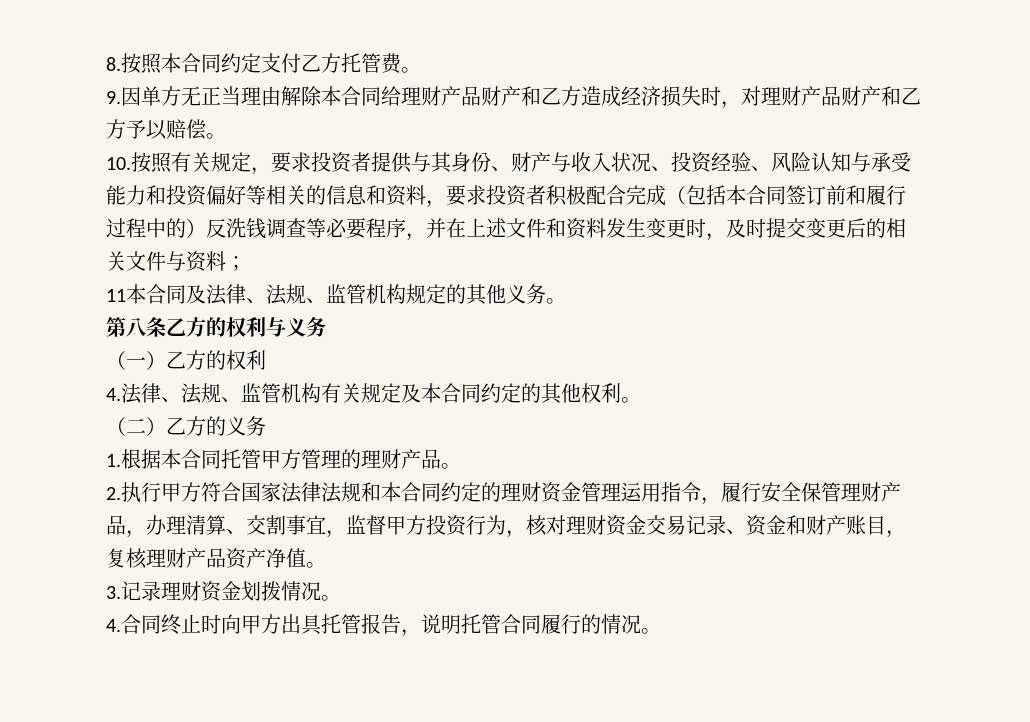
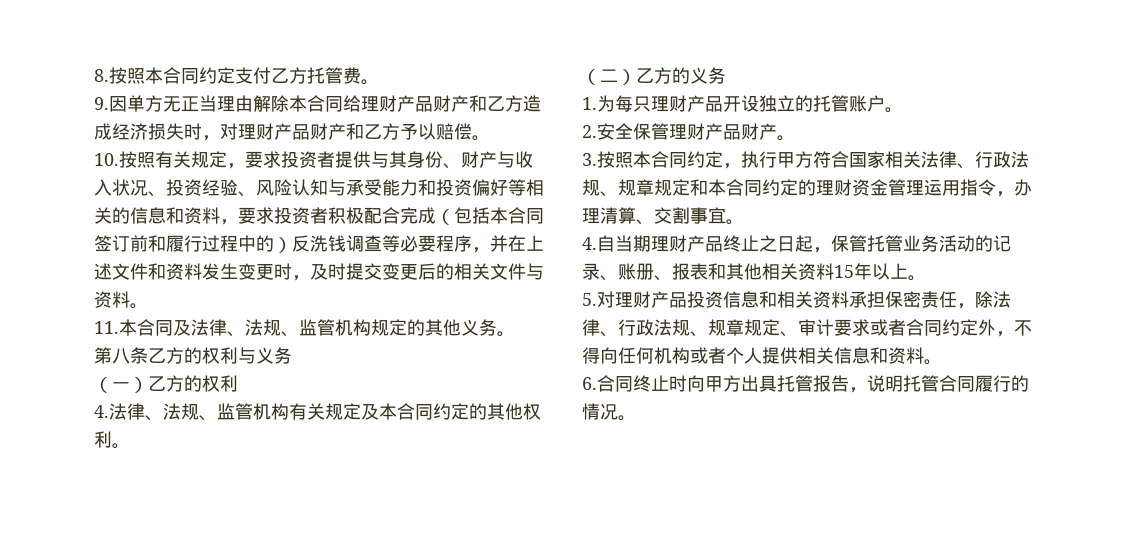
- 10.按照有关规定，要求投资者提供与其身份、财产与收入状况、投资经验、风险认知与承受能力和投资偏好等相关的信息和资料，要求投资者积极配合完成（包括本合同签订前和履行过程中的）反洗钱调查等必要程序，并在上述文件和资料发生变更时，及时提交变更后的相关文件与资料；
- 11本合同及法律、法规、监管机构规定的其他义务。
+ 10.按照有关规定，要求投资者提供与其身份、财产与收入状况、投资经验、风险认知与承受能力和投资偏好等相关的信息和资料，要求投资者积极配合完成（包括本合同签订前和履行过程中的）反洗钱调查等必要程序，并在上述文件和资料发生变更时，及时提交变更后的相关文件与资料。
+ 11.本合同及法律、法规、监管机构规定的其他义务。
- 1.根据本合同托管甲方管理的理财产品。
- 2.执行甲方符合国家法律法规和本合同约定的理财资金管理运用指令，履行安全保管理财产品，办理清算、交割事宜，监督甲方投资行为，核对理财资金交易记录、资金和财产账目，复核理财产品资产净值。
- 3.记录理财资金划拨情况。
- 4.合同终止时向甲方出具托管报告，说明托管合同履行的情况。
+ 1.为每只理财产品开设独立的托管账户。
+ 2.安全保管理财产品财产。
+ 3.按照本合同约定，执行甲方符合国家相关法律、行政法规、规章规定和本合同约定的理财资金管理运用指令，办理清算、交割事宜。
+ 4.自当期理财产品终止之日起，保管托管业务活动的记录、账册、报表和其他相关资料15年以上。
+ 5.对理财产品投资信息和相关资料承担保密责任，除法律、行政法规、规章规定、审计要求或者合同约定外，不得向任何机构或者个人提供相关信息和资料。
+ 6.合同终止时向甲方出具托管报告，说明托管合同履行的情况。

